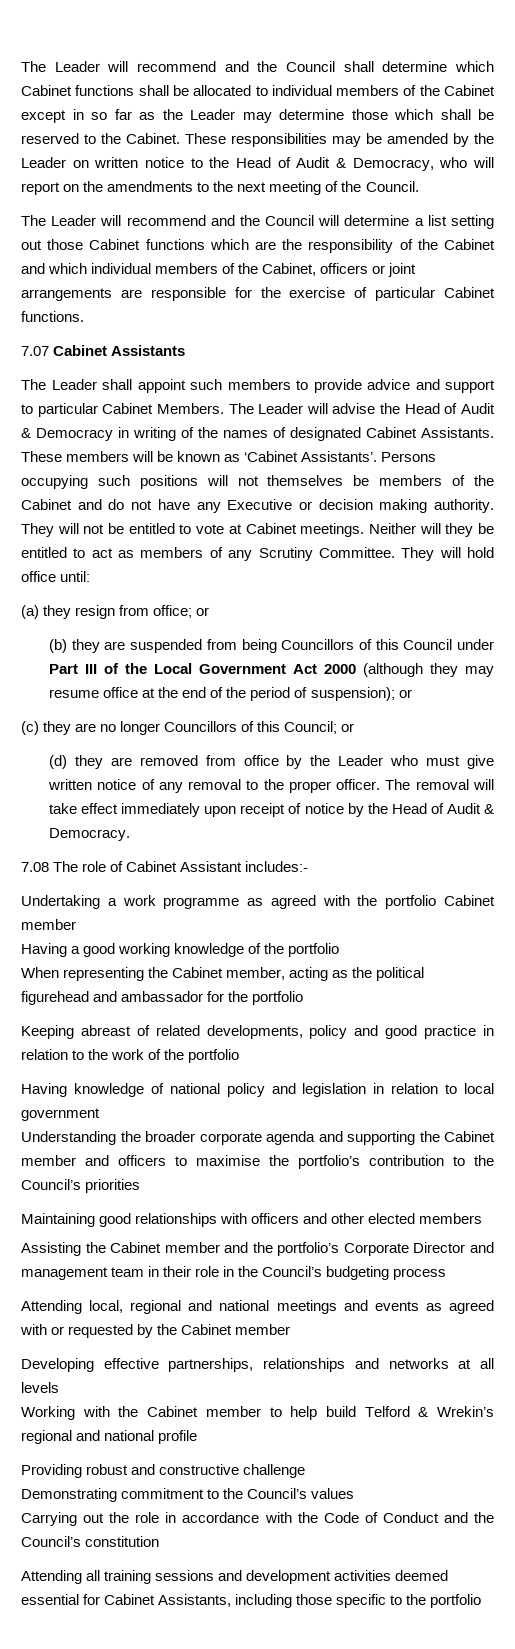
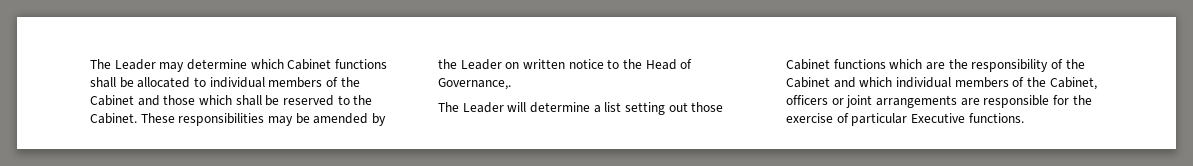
- The Leader will recommend and the Council shall determine which Cabinet functions shall be allocated to individual members of the Cabinet except in so far as the Leader may determine those which shall be reserved to the Cabinet.
+ The Leader may determine which Cabinet functions shall be allocated to individual members of the Cabinet and those which shall be reserved to the Cabinet.
- These responsibilities may be amended by the Leader on written notice to the Head of Audit & Democracy, who will report on the amendments to the next meeting of the Council.
- The Leader will recommend and the Council will determine a list setting out those Cabinet functions which are the responsibility of the Cabinet and which individual members of the Cabinet, officers or joint arrangements are responsible for the exercise of particular Cabinet functions.
+ These responsibilities may be amended by the Leader on written notice to the Head of Governance,.
+ The Leader will determine a list setting out those Cabinet functions which are the responsibility of the Cabinet and which individual members of the Cabinet, officers or joint arrangements are responsible for the exercise of particular Executive functions.
- 7.07 Cabinet Assistants
- The Leader shall appoint such members to provide advice and support to particular Cabinet Members. The Leader will advise the Head of Audit & Democracy in writing of the names of designated Cabinet Assistants. These members will be known as ‘Cabinet Assistants’. Persons occupying such positions will not themselves be members of the Cabinet and do not have any Executive or decision making authority. They will not be entitled to vote at Cabinet meetings. Neither will they be entitled to act as members of any Scrutiny Committee. They will hold office until:
- (a) they resign from office; or
- (b) they are suspended from being Councillors of this Council under Part III of the Local Government Act 2000 (although they may resume office at the end of the period of suspension); or
- (c) they are no longer Councillors of this Council; or
- (d) they are removed from office by the Leader who must give written notice of any removal to the proper officer. The removal will take effect immediately upon receipt of notice by the Head of Audit & Democracy.
- 7.08 The role of Cabinet Assistant includes:-
- Undertaking a work programme as agreed with the portfolio Cabinet member
- Having a good working knowledge of the portfolio
- When representing the Cabinet member, acting as the political figurehead and ambassador for the portfolio
- Keeping abreast of related developments, policy and good practice in relation to the work of the portfolio
- Having knowledge of national policy and legislation in relation to local government
- Understanding the broader corporate agenda and supporting the Cabinet member and officers to maximise the portfolio’s contribution to the Council’s priorities
- Maintaining good relationships with officers and other elected members
- Assisting the Cabinet member and the portfolio’s Corporate Director and management team in their role in the Council’s budgeting process
- Attending local, regional and national meetings and events as agreed with or requested by the Cabinet member
- Developing effective partnerships, relationships and networks at all levels
- Working with the Cabinet member to help build Telford & Wrekin’s regional and national profile
- Providing robust and constructive challenge
- Demonstrating commitment to the Council’s values
- Carrying out the role in accordance with the Code of Conduct and the Council’s constitution
- Attending all training sessions and development activities deemed essential for Cabinet Assistants, including those specific to the portfolio

